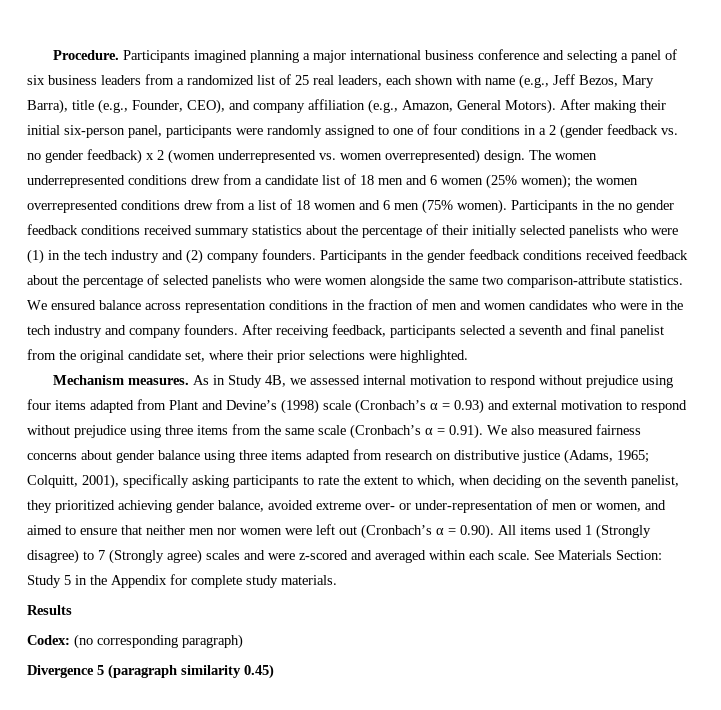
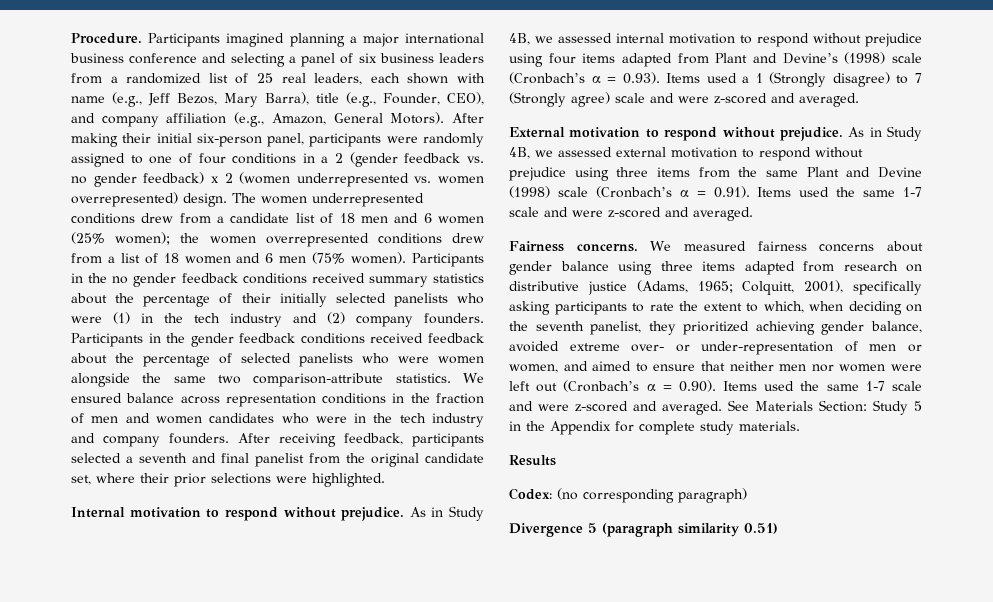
- Mechanism measures.
+ Internal motivation to respond without prejudice.
- As in Study 4B, we assessed internal motivation to respond without prejudice using four items adapted from Plant and Devine’s (1998) scale (Cronbach’s α = 0.93) and external motivation to respond without prejudice using three items from the same scale (Cronbach’s α = 0.91). We also measured fairness concerns about gender balance using three items adapted from research on distributive justice (Adams, 1965;
+ As in Study 4B, we assessed internal motivation to respond without prejudice using four items adapted from Plant and Devine’s (1998) scale (Cronbach’s α = 0.93). Items used a 1 (Strongly disagree) to 7 (Strongly agree) scale and were z-scored and averaged.
+ External motivation to respond without prejudice. As in Study 4B, we assessed external motivation to respond without prejudice using three items from the same Plant and Devine (1998) scale (Cronbach’s α = 0.91). Items used the same 1-7 scale and were z-scored and averaged.
+ Fairness concerns. We measured fairness concerns about gender balance using three items adapted from research on distributive justice (Adams, 1965;
- Colquitt, 2001), specifically asking participants to rate the extent to which, when deciding on the seventh panelist, they prioritized achieving gender balance, avoided extreme over- or under-representation of men or women, and aimed to ensure that neither men nor women were left out (Cronbach’s α = 0.90). All items used 1 (Strongly disagree) to 7 (Strongly agree) scales and were z-scored and averaged within each scale.
+ Colquitt, 2001), specifically asking participants to rate the extent to which, when deciding on the seventh panelist, they prioritized achieving gender balance, avoided extreme over- or under-representation of men or women, and aimed to ensure that neither men nor women were left out (Cronbach’s α = 0.90). Items used the same 1-7 scale and were z-scored and averaged.
- Divergence 5 (paragraph similarity 0.45)
+ Divergence 5 (paragraph similarity 0.51)

